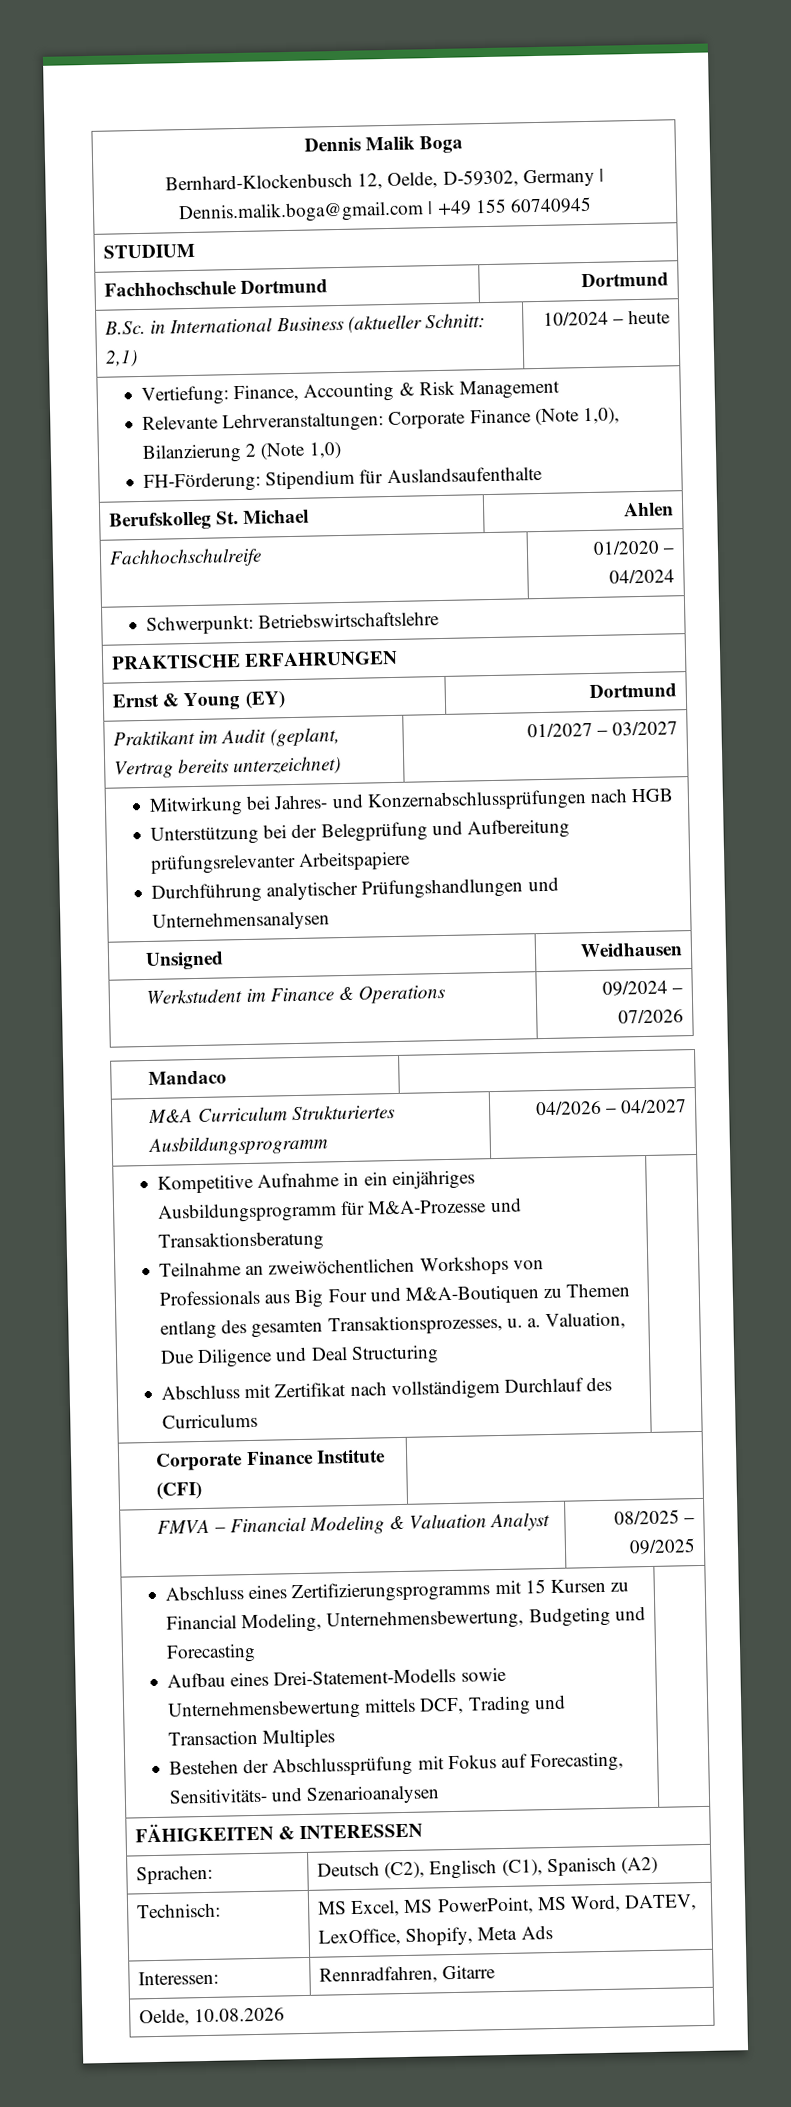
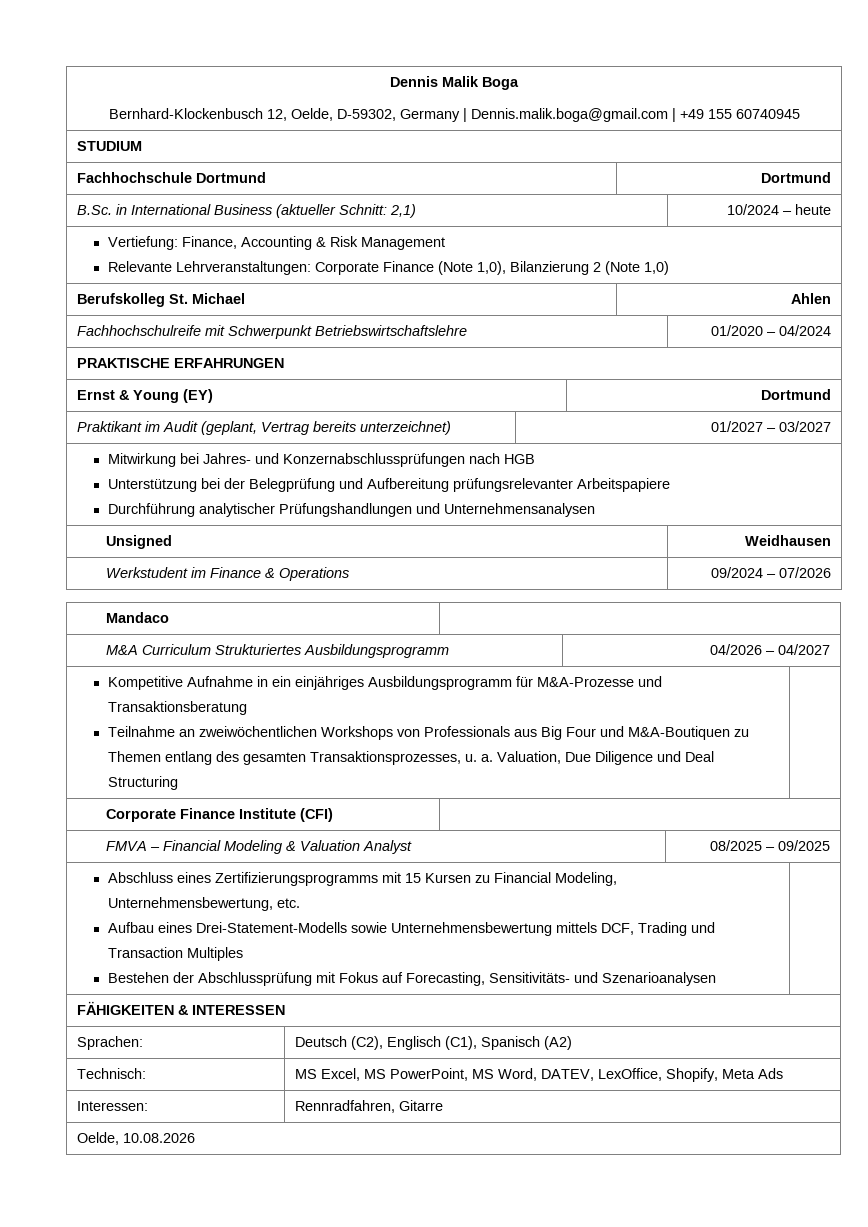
  Vertiefung: Finance, Accounting & Risk Management
  Relevante Lehrveranstaltungen: Corporate Finance (Note 1,0), Bilanzierung 2 (Note 1,0)
- FH-Förderung: Stipendium für Auslandsaufenthalte
- Fachhochschulreife | 01/2020 – 04/2024
+ Fachhochschulreife mit Schwerpunkt Betriebswirtschaftslehre | 01/2020 – 04/2024
- Schwerpunkt: Betriebswirtschaftslehre
- Abschluss mit Zertifikat nach vollständigem Durchlauf des Curriculums
- Abschluss eines Zertifizierungsprogramms mit 15 Kursen zu Financial Modeling, Unternehmensbewertung, Budgeting und Forecasting
+ Abschluss eines Zertifizierungsprogramms mit 15 Kursen zu Financial Modeling, Unternehmensbewertung, etc.

